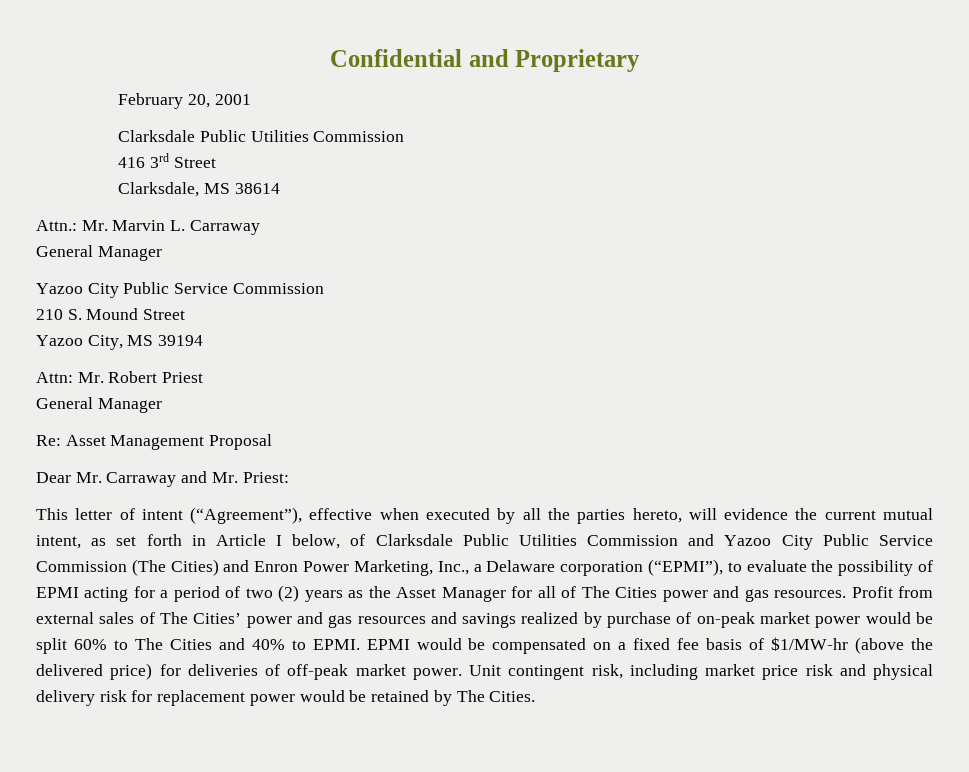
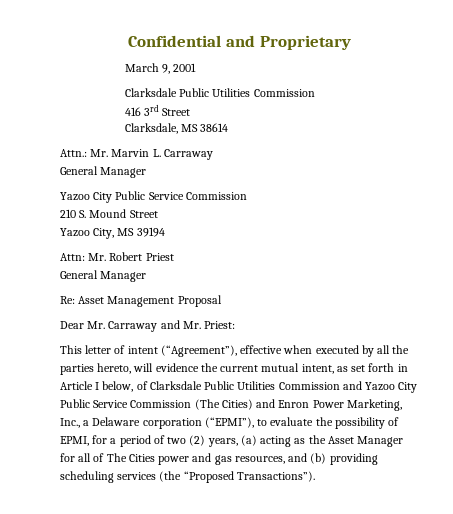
- February 20, 2001
+ March 9, 2001
- This letter of intent (“Agreement”), effective when executed by all the parties hereto, will evidence the current mutual intent, as set forth in Article I below, of Clarksdale Public Utilities Commission and Yazoo City Public Service Commission (The Cities) and Enron Power Marketing, Inc., a Delaware corporation (“EPMI”), to evaluate the possibility of EPMI acting for a period of two (2) years as the Asset Manager for all of The Cities power and gas resources. Profit from external sales of The Cities’ power and gas resources and savings realized by purchase of on-peak market power would be split 60% to The Cities and 40% to EPMI. EPMI would be compensated on a fixed fee basis of $1/MW-hr (above the delivered price) for deliveries of off-peak market power. Unit contingent risk, including market price risk and physical delivery risk for replacement power would be retained by The Cities.
+ This letter of intent (“Agreement”), effective when executed by all the parties hereto, will evidence the current mutual intent, as set forth in Article I below, of Clarksdale Public Utilities Commission and Yazoo City Public Service Commission (The Cities) and Enron Power Marketing, Inc., a Delaware corporation (“EPMI”), to evaluate the possibility of EPMI, for a period of two (2) years, (a) acting as the Asset Manager for all of The Cities power and gas resources, and (b) providing scheduling services (the “Proposed Transactions”).

